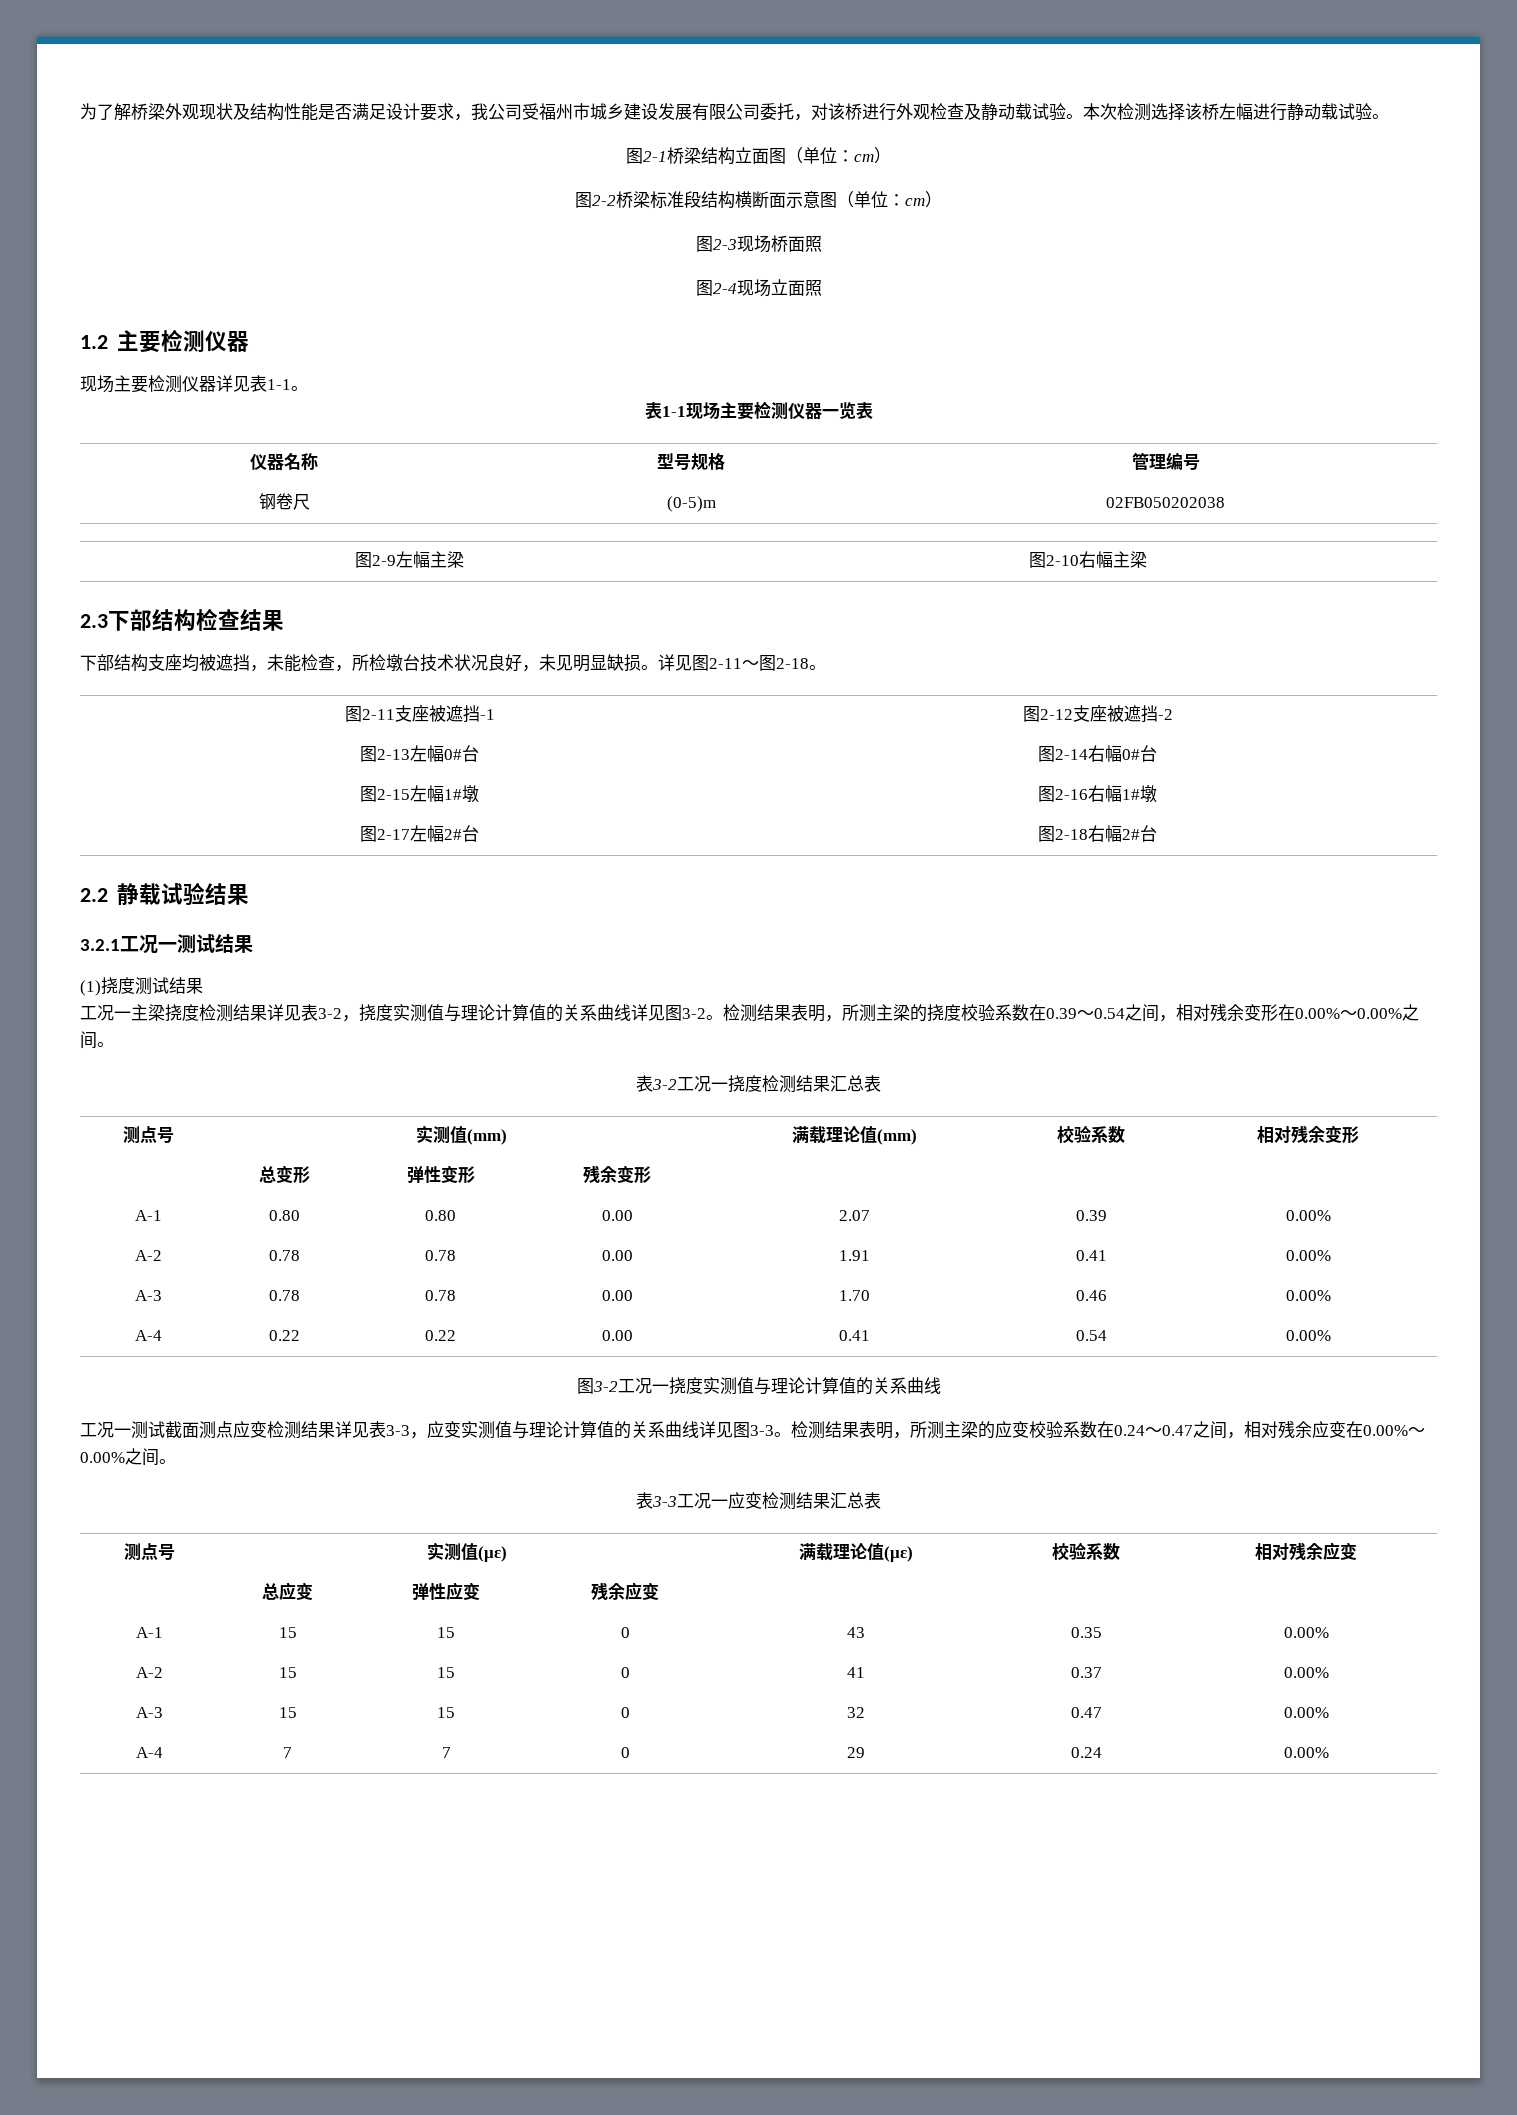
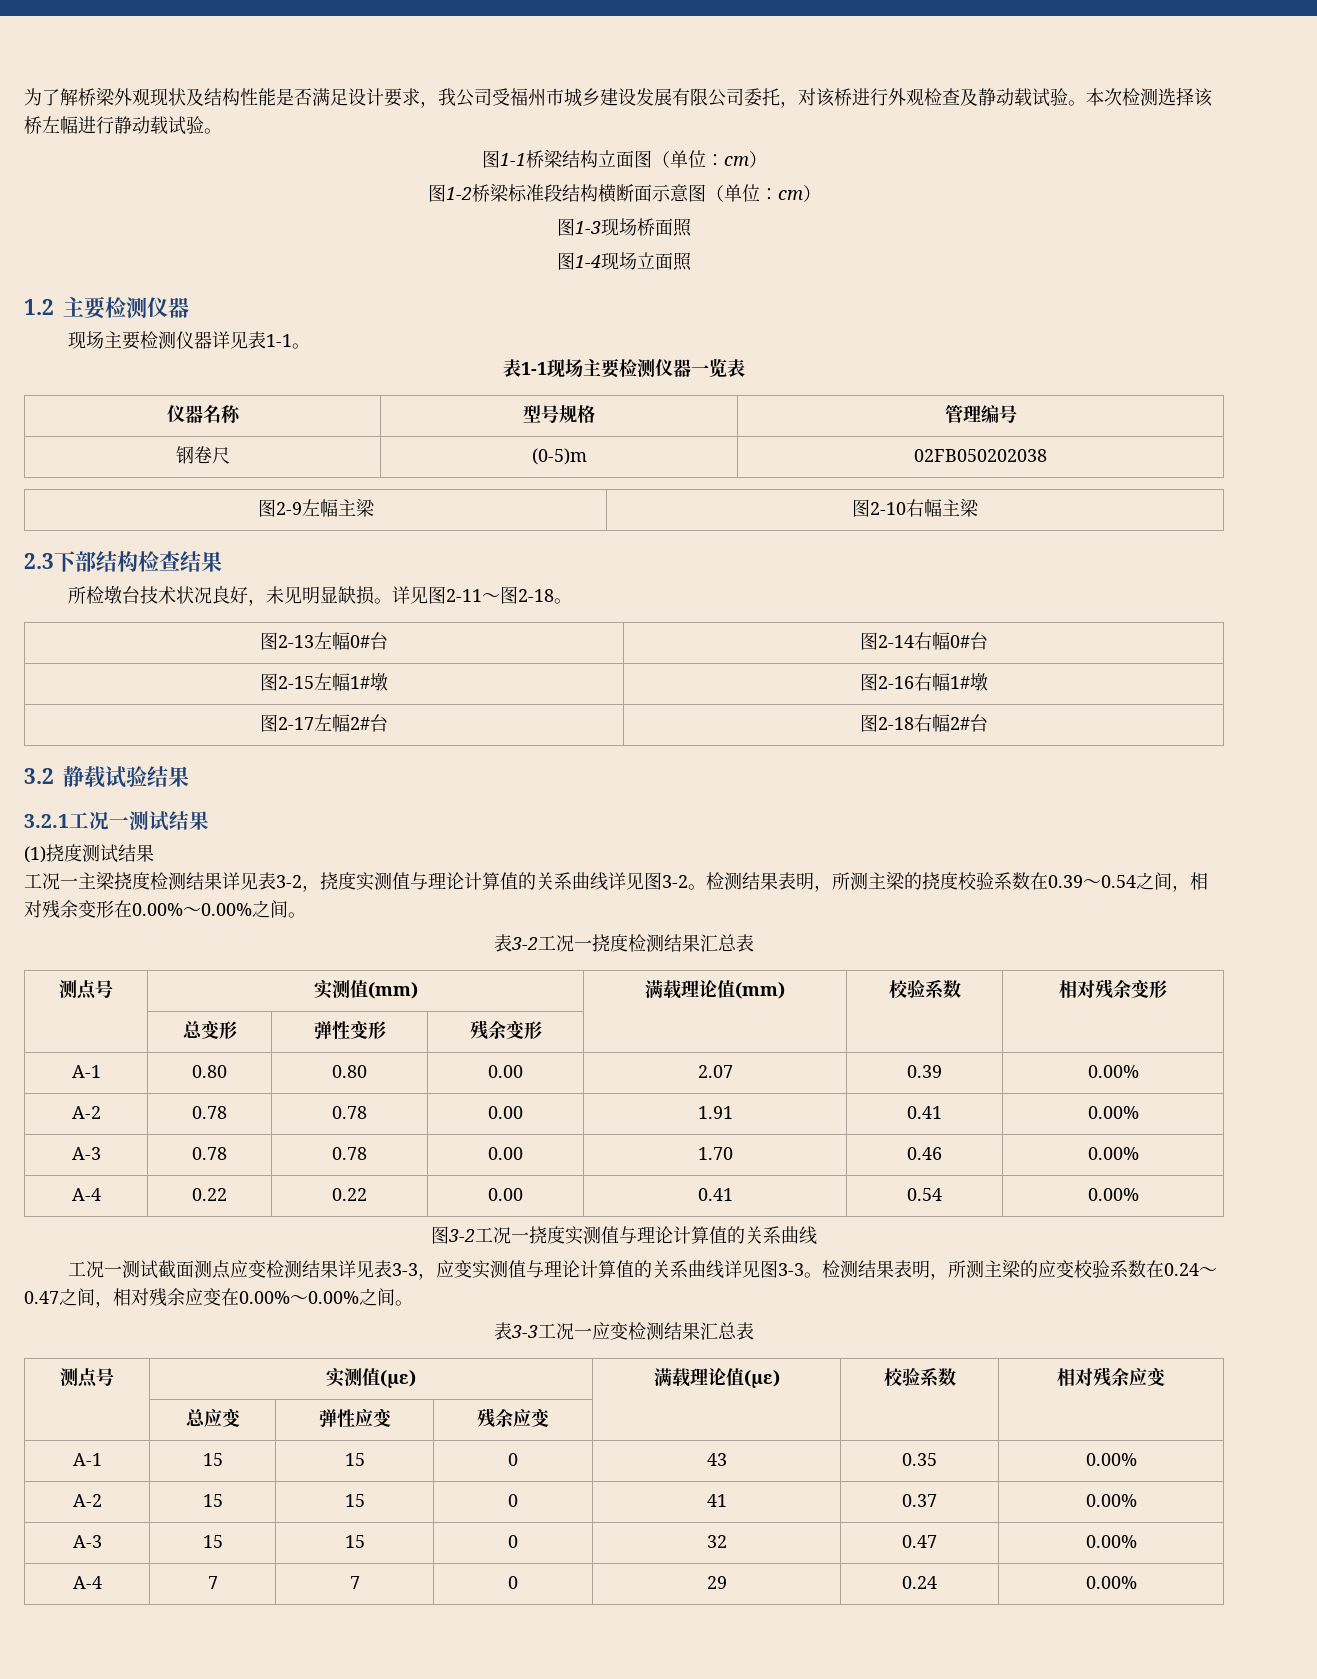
- 图2-1桥梁结构立面图（单位：cm）
+ 图1-1桥梁结构立面图（单位：cm）
- 图2-2桥梁标准段结构横断面示意图（单位：cm）
+ 图1-2桥梁标准段结构横断面示意图（单位：cm）
- 图2-3现场桥面照
+ 图1-3现场桥面照
- 图2-4现场立面照
+ 图1-4现场立面照
- 下部结构支座均被遮挡，未能检查，所检墩台技术状况良好，未见明显缺损。
+ 所检墩台技术状况良好，未见明显缺损。
- 图2-11支座被遮挡-1 | 图2-12支座被遮挡-2
- 2.2静载试验结果
+ 3.2静载试验结果

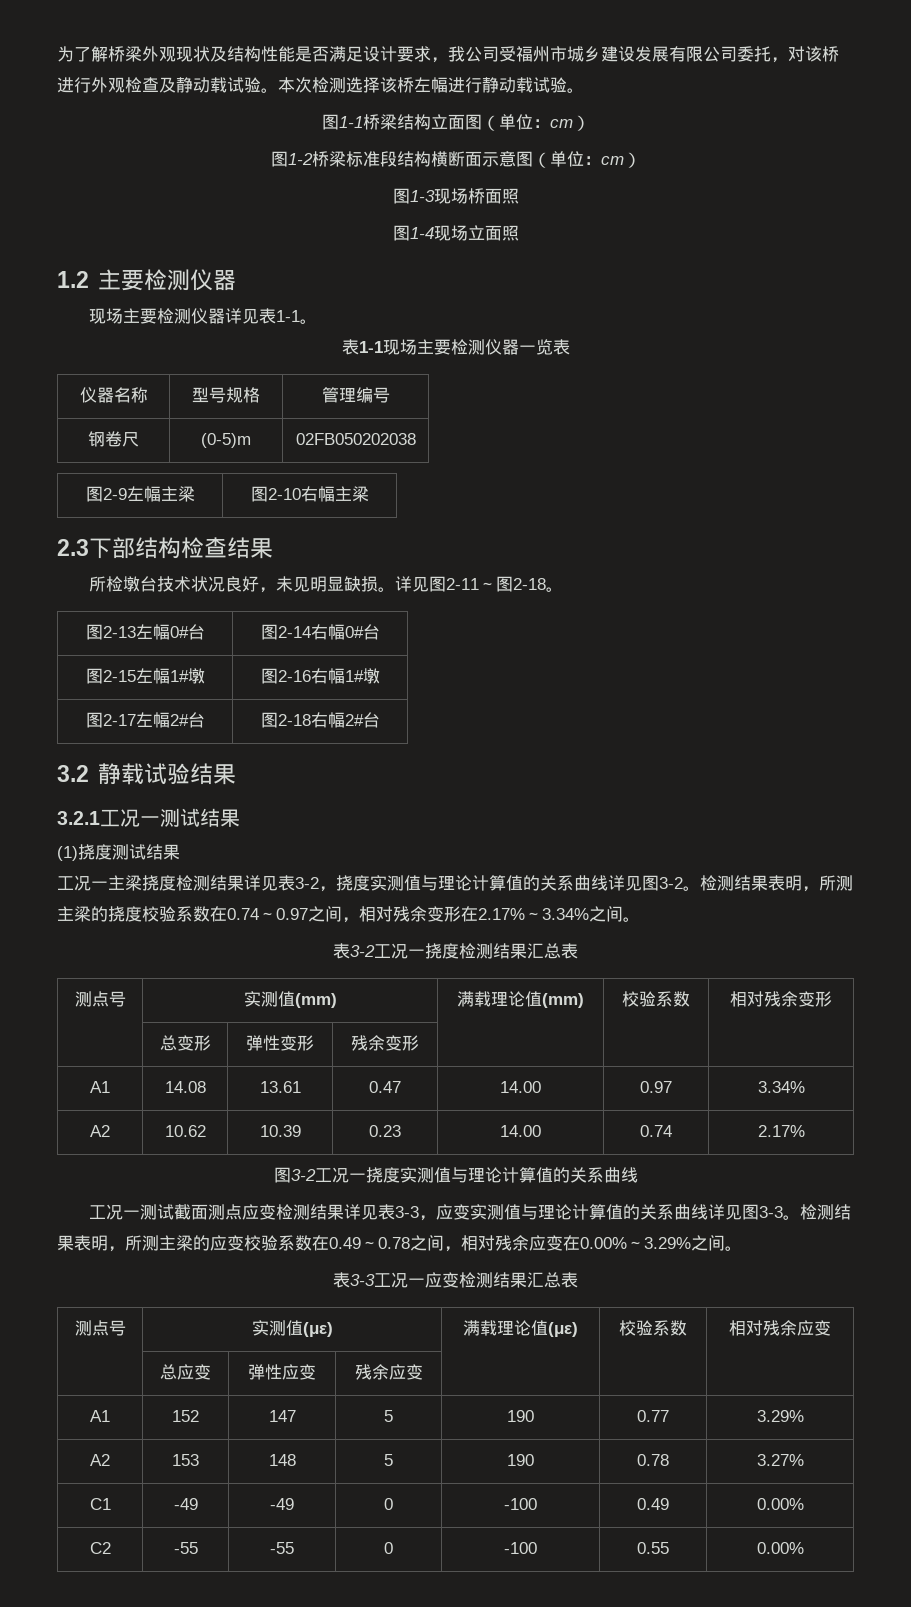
- 检测结果表明，所测主梁的挠度校验系数在0.39～0.54之间，相对残余变形在0.00%～0.00%之间。
+ 检测结果表明，所测主梁的挠度校验系数在0.74～0.97之间，相对残余变形在2.17%～3.34%之间。
- A-1 | 0.80 | 0.80 | 0.00 | 2.07 | 0.39 | 0.00%
- A-2 | 0.78 | 0.78 | 0.00 | 1.91 | 0.41 | 0.00%
- A-3 | 0.78 | 0.78 | 0.00 | 1.70 | 0.46 | 0.00%
- A-4 | 0.22 | 0.22 | 0.00 | 0.41 | 0.54 | 0.00%
+ A1 | 14.08 | 13.61 | 0.47 | 14.00 | 0.97 | 3.34%
+ A2 | 10.62 | 10.39 | 0.23 | 14.00 | 0.74 | 2.17%
- 检测结果表明，所测主梁的应变校验系数在0.24～0.47之间，相对残余应变在0.00%～0.00%之间。
+ 检测结果表明，所测主梁的应变校验系数在0.49～0.78之间，相对残余应变在0.00%～3.29%之间。
- A-1 | 15 | 15 | 0 | 43 | 0.35 | 0.00%
- A-2 | 15 | 15 | 0 | 41 | 0.37 | 0.00%
- A-3 | 15 | 15 | 0 | 32 | 0.47 | 0.00%
- A-4 | 7 | 7 | 0 | 29 | 0.24 | 0.00%
+ A1 | 152 | 147 | 5 | 190 | 0.77 | 3.29%
+ A2 | 153 | 148 | 5 | 190 | 0.78 | 3.27%
+ C1 | -49 | -49 | 0 | -100 | 0.49 | 0.00%
+ C2 | -55 | -55 | 0 | -100 | 0.55 | 0.00%

